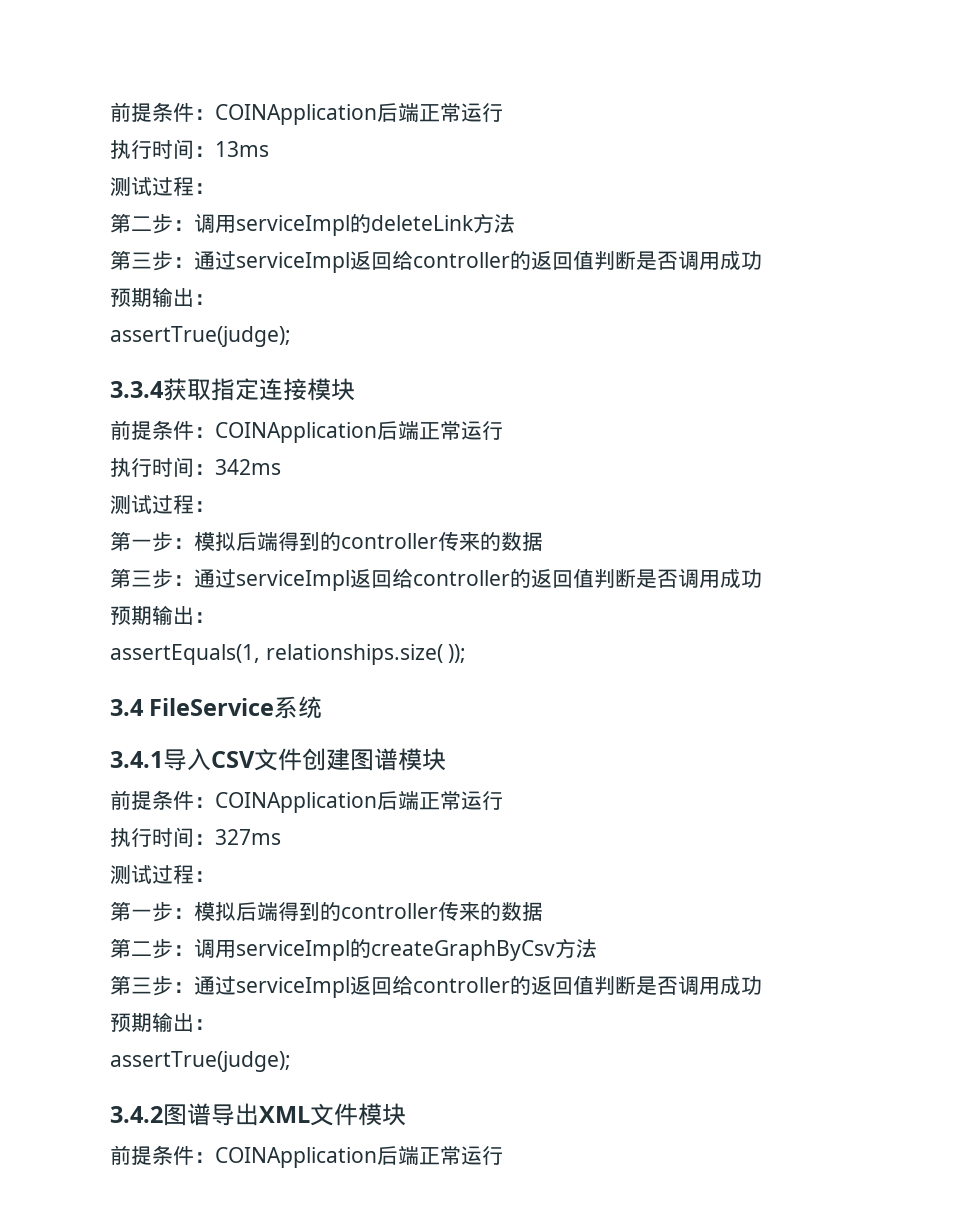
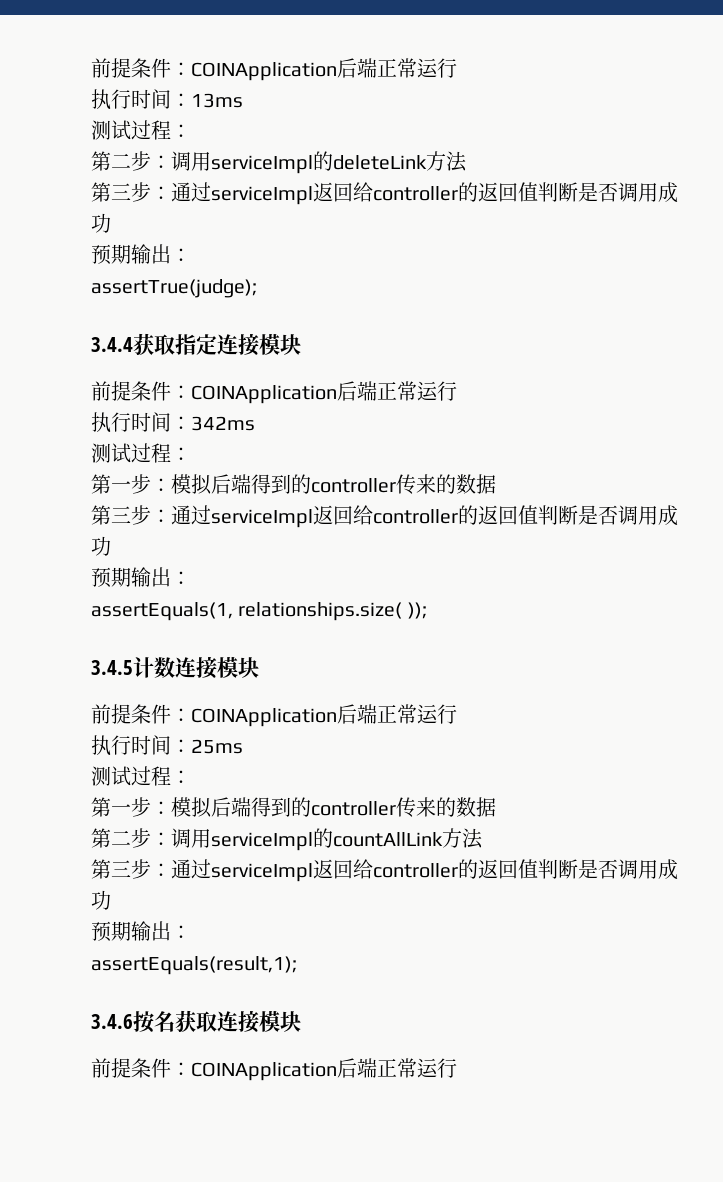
- 3.3.4获取指定连接模块
+ 3.4.4获取指定连接模块
- 3.4 FileService系统
- 3.4.1导入CSV文件创建图谱模块
+ 3.4.5计数连接模块
- 执行时间：327ms
+ 执行时间：25ms
- 第二步：调用serviceImpl的createGraphByCsv方法
+ 第二步：调用serviceImpl的countAllLink方法
  第三步：通过serviceImpl返回给controller的返回值判断是否调用成功
  预期输出：
- assertTrue(judge);
- 3.4.2图谱导出XML文件模块
+ assertEquals(result,1);
+ 3.4.6按名获取连接模块

